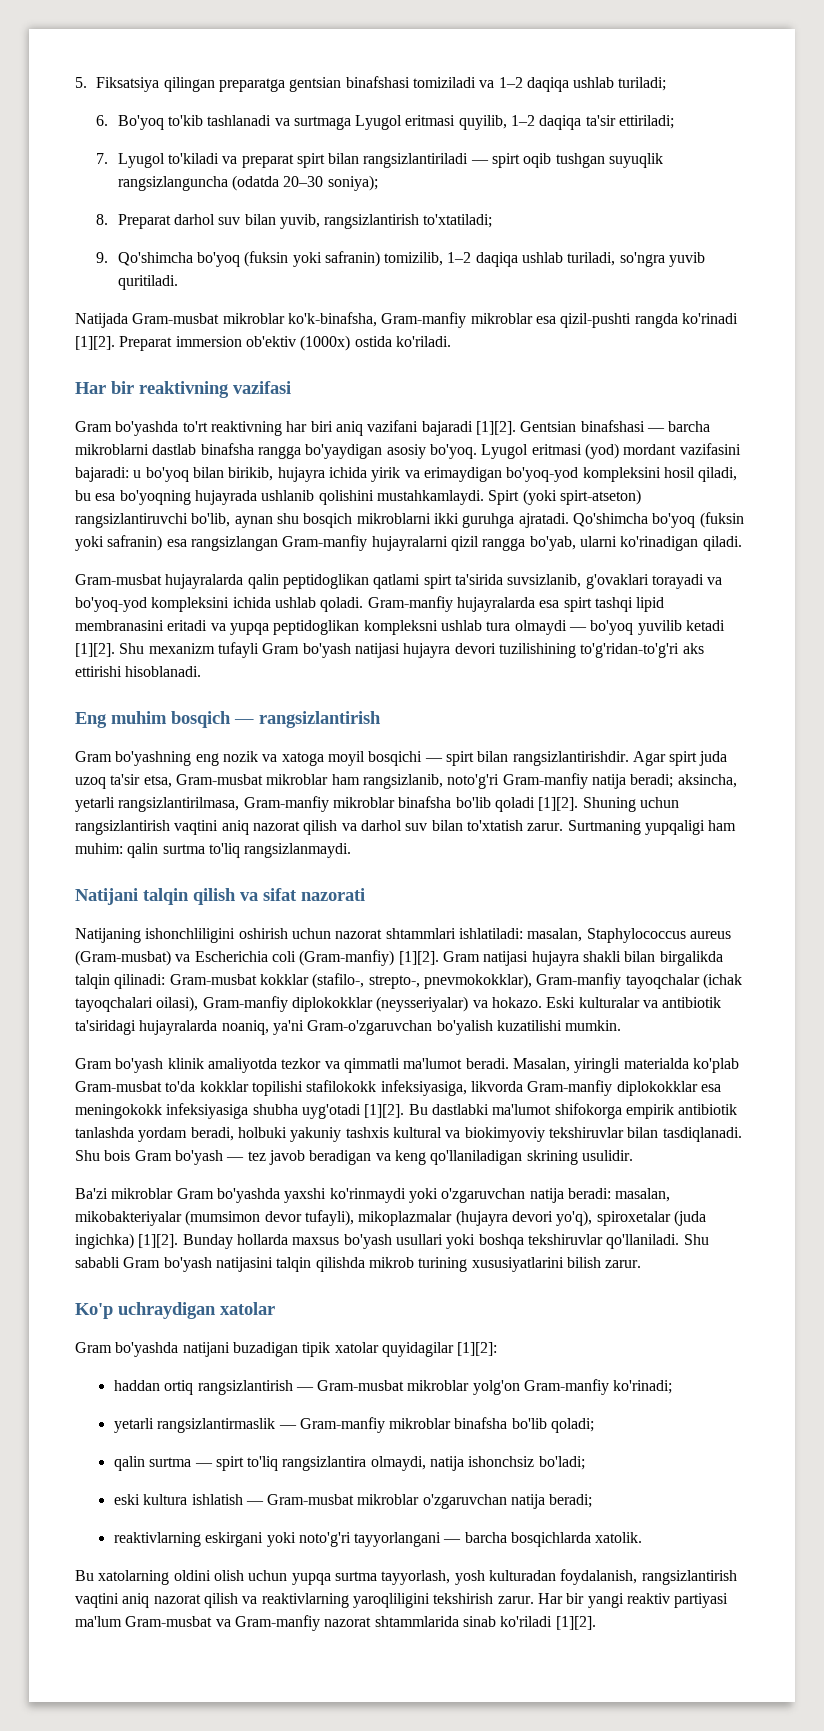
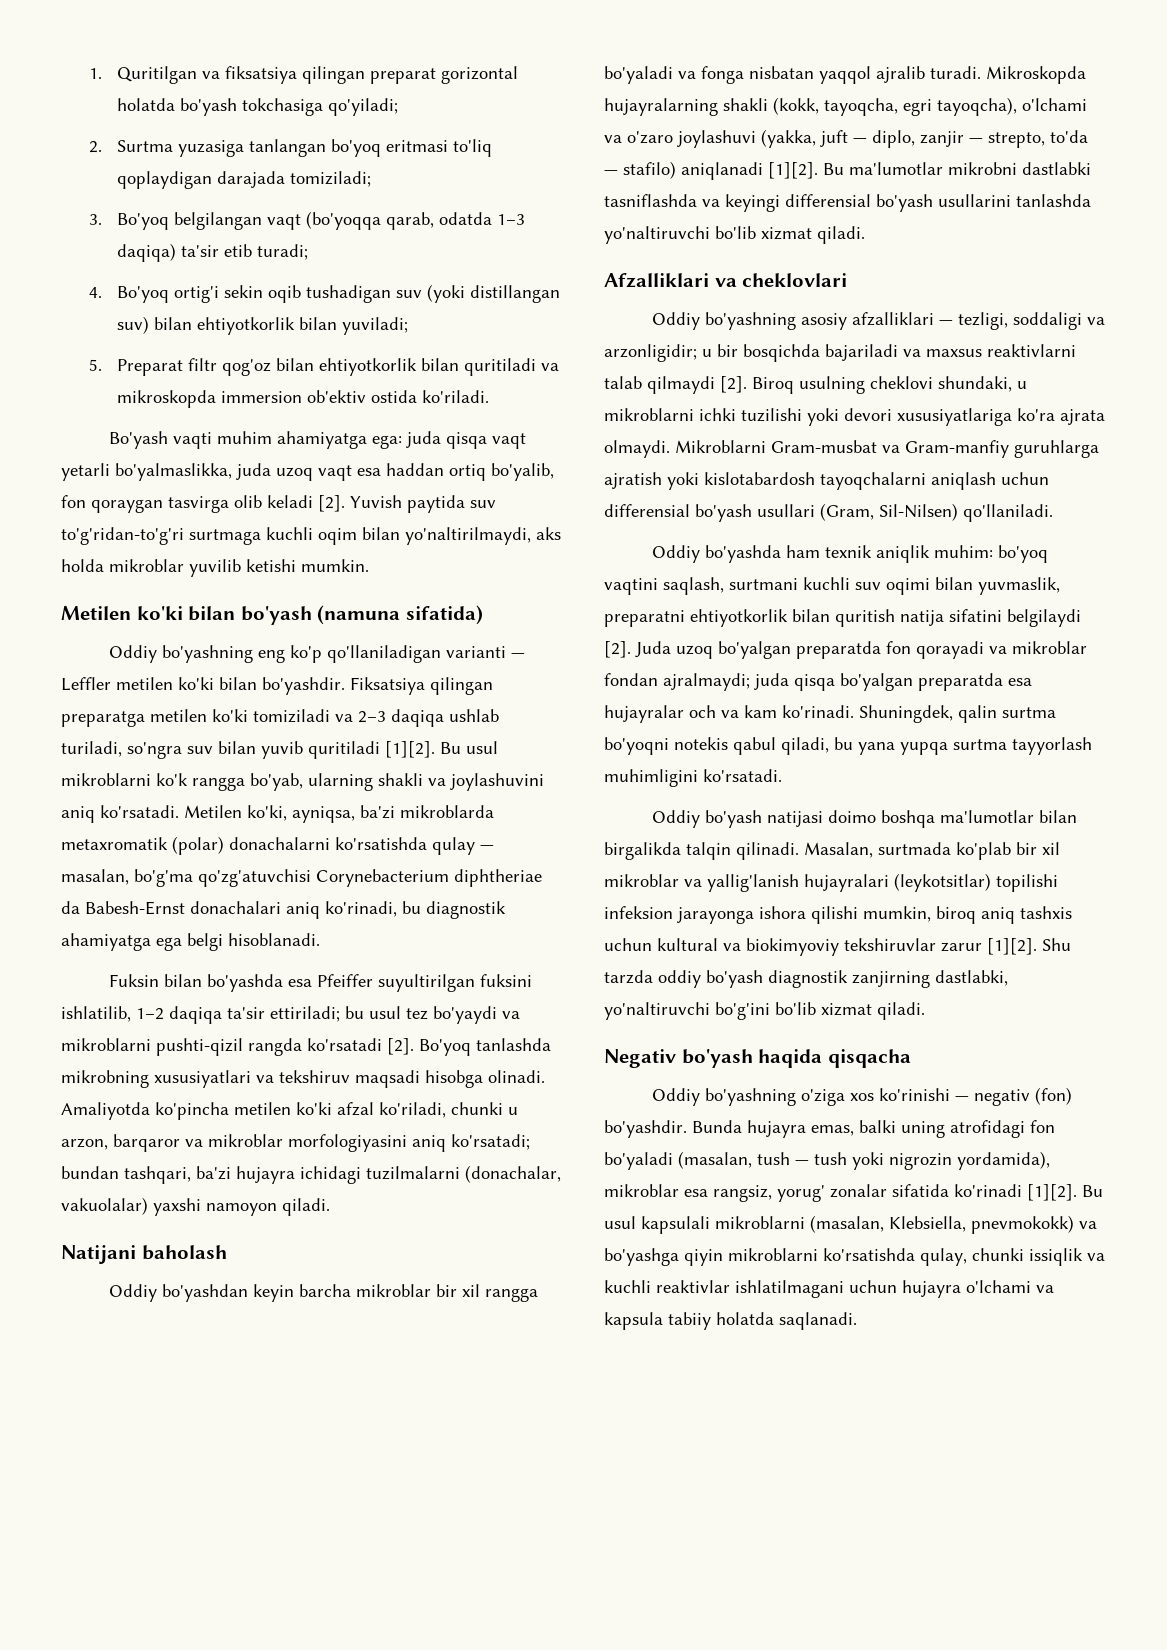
- 5. Fiksatsiya qilingan preparatga gentsian binafshasi tomiziladi va 1–2 daqiqa ushlab turiladi;
- 6. Bo'yoq to'kib tashlanadi va surtmaga Lyugol eritmasi quyilib, 1–2 daqiqa ta'sir ettiriladi;
- 7. Lyugol to'kiladi va preparat spirt bilan rangsizlantiriladi — spirt oqib tushgan suyuqlik rangsizlanguncha (odatda 20–30 soniya);
- 8. Preparat darhol suv bilan yuvib, rangsizlantirish to'xtatiladi;
- 9. Qo'shimcha bo'yoq (fuksin yoki safranin) tomizilib, 1–2 daqiqa ushlab turiladi, so'ngra yuvib quritiladi.
- Natijada Gram-musbat mikroblar ko'k-binafsha, Gram-manfiy mikroblar esa qizil-pushti rangda ko'rinadi [1][2]. Preparat immersion ob'ektiv (1000x) ostida ko'riladi.
- Har bir reaktivning vazifasi
- Gram bo'yashda to'rt reaktivning har biri aniq vazifani bajaradi [1][2]. Gentsian binafshasi — barcha mikroblarni dastlab binafsha rangga bo'yaydigan asosiy bo'yoq. Lyugol eritmasi (yod) mordant vazifasini bajaradi: u bo'yoq bilan birikib, hujayra ichida yirik va erimaydigan bo'yoq-yod kompleksini hosil qiladi, bu esa bo'yoqning hujayrada ushlanib qolishini mustahkamlaydi. Spirt (yoki spirt-atseton) rangsizlantiruvchi bo'lib, aynan shu bosqich mikroblarni ikki guruhga ajratadi. Qo'shimcha bo'yoq (fuksin yoki safranin) esa rangsizlangan Gram-manfiy hujayralarni qizil rangga bo'yab, ularni ko'rinadigan qiladi.
- Gram-musbat hujayralarda qalin peptidoglikan qatlami spirt ta'sirida suvsizlanib, g'ovaklari torayadi va bo'yoq-yod kompleksini ichida ushlab qoladi. Gram-manfiy hujayralarda esa spirt tashqi lipid membranasini eritadi va yupqa peptidoglikan kompleksni ushlab tura olmaydi — bo'yoq yuvilib ketadi [1][2]. Shu mexanizm tufayli Gram bo'yash natijasi hujayra devori tuzilishining to'g'ridan-to'g'ri aks ettirishi hisoblanadi.
- Eng muhim bosqich — rangsizlantirish
- Gram bo'yashning eng nozik va xatoga moyil bosqichi — spirt bilan rangsizlantirishdir. Agar spirt juda uzoq ta'sir etsa, Gram-musbat mikroblar ham rangsizlanib, noto'g'ri Gram-manfiy natija beradi; aksincha, yetarli rangsizlantirilmasa, Gram-manfiy mikroblar binafsha bo'lib qoladi [1][2]. Shuning uchun rangsizlantirish vaqtini aniq nazorat qilish va darhol suv bilan to'xtatish zarur. Surtmaning yupqaligi ham muhim: qalin surtma to'liq rangsizlanmaydi.
- Natijani talqin qilish va sifat nazorati
- Natijaning ishonchliligini oshirish uchun nazorat shtammlari ishlatiladi: masalan, Staphylococcus aureus (Gram-musbat) va Escherichia coli (Gram-manfiy) [1][2]. Gram natijasi hujayra shakli bilan birgalikda talqin qilinadi: Gram-musbat kokklar (stafilo-, strepto-, pnevmokokklar), Gram-manfiy tayoqchalar (ichak tayoqchalari oilasi), Gram-manfiy diplokokklar (neysseriyalar) va hokazo. Eski kulturalar va antibiotik ta'siridagi hujayralarda noaniq, ya'ni Gram-o'zgaruvchan bo'yalish kuzatilishi mumkin.
- Gram bo'yash klinik amaliyotda tezkor va qimmatli ma'lumot beradi. Masalan, yiringli materialda ko'plab Gram-musbat to'da kokklar topilishi stafilokokk infeksiyasiga, likvorda Gram-manfiy diplokokklar esa meningokokk infeksiyasiga shubha uyg'otadi [1][2]. Bu dastlabki ma'lumot shifokorga empirik antibiotik tanlashda yordam beradi, holbuki yakuniy tashxis kultural va biokimyoviy tekshiruvlar bilan tasdiqlanadi. Shu bois Gram bo'yash — tez javob beradigan va keng qo'llaniladigan skrining usulidir.
- Ba'zi mikroblar Gram bo'yashda yaxshi ko'rinmaydi yoki o'zgaruvchan natija beradi: masalan, mikobakteriyalar (mumsimon devor tufayli), mikoplazmalar (hujayra devori yo'q), spiroxetalar (juda ingichka) [1][2]. Bunday hollarda maxsus bo'yash usullari yoki boshqa tekshiruvlar qo'llaniladi. Shu sababli Gram bo'yash natijasini talqin qilishda mikrob turining xususiyatlarini bilish zarur.
- Ko'p uchraydigan xatolar
- Gram bo'yashda natijani buzadigan tipik xatolar quyidagilar [1][2]:
- haddan ortiq rangsizlantirish — Gram-musbat mikroblar yolg'on Gram-manfiy ko'rinadi;
- yetarli rangsizlantirmaslik — Gram-manfiy mikroblar binafsha bo'lib qoladi;
- qalin surtma — spirt to'liq rangsizlantira olmaydi, natija ishonchsiz bo'ladi;
- eski kultura ishlatish — Gram-musbat mikroblar o'zgaruvchan natija beradi;
- reaktivlarning eskirgani yoki noto'g'ri tayyorlangani — barcha bosqichlarda xatolik.
- Bu xatolarning oldini olish uchun yupqa surtma tayyorlash, yosh kulturadan foydalanish, rangsizlantirish vaqtini aniq nazorat qilish va reaktivlarning yaroqliligini tekshirish zarur. Har bir yangi reaktiv partiyasi ma'lum Gram-musbat va Gram-manfiy nazorat shtammlarida sinab ko'riladi [1][2].
+ 1. Quritilgan va fiksatsiya qilingan preparat gorizontal holatda bo'yash tokchasiga qo'yiladi;
+ 2. Surtma yuzasiga tanlangan bo'yoq eritmasi to'liq qoplaydigan darajada tomiziladi;
+ 3. Bo'yoq belgilangan vaqt (bo'yoqqa qarab, odatda 1–3 daqiqa) ta'sir etib turadi;
+ 4. Bo'yoq ortig'i sekin oqib tushadigan suv (yoki distillangan suv) bilan ehtiyotkorlik bilan yuviladi;
+ 5. Preparat filtr qog'oz bilan ehtiyotkorlik bilan quritiladi va mikroskopda immersion ob'ektiv ostida ko'riladi.
+ Bo'yash vaqti muhim ahamiyatga ega: juda qisqa vaqt yetarli bo'yalmaslikka, juda uzoq vaqt esa haddan ortiq bo'yalib, fon qoraygan tasvirga olib keladi [2]. Yuvish paytida suv to'g'ridan-to'g'ri surtmaga kuchli oqim bilan yo'naltirilmaydi, aks holda mikroblar yuvilib ketishi mumkin.
+ Metilen ko'ki bilan bo'yash (namuna sifatida)
+ Oddiy bo'yashning eng ko'p qo'llaniladigan varianti — Leffler metilen ko'ki bilan bo'yashdir. Fiksatsiya qilingan preparatga metilen ko'ki tomiziladi va 2–3 daqiqa ushlab turiladi, so'ngra suv bilan yuvib quritiladi [1][2]. Bu usul mikroblarni ko'k rangga bo'yab, ularning shakli va joylashuvini aniq ko'rsatadi. Metilen ko'ki, ayniqsa, ba'zi mikroblarda metaxromatik (polar) donachalarni ko'rsatishda qulay — masalan, bo'g'ma qo'zg'atuvchisi Corynebacterium diphtheriae da Babesh-Ernst donachalari aniq ko'rinadi, bu diagnostik ahamiyatga ega belgi hisoblanadi.
+ Fuksin bilan bo'yashda esa Pfeiffer suyultirilgan fuksini ishlatilib, 1–2 daqiqa ta'sir ettiriladi; bu usul tez bo'yaydi va mikroblarni pushti-qizil rangda ko'rsatadi [2]. Bo'yoq tanlashda mikrobning xususiyatlari va tekshiruv maqsadi hisobga olinadi. Amaliyotda ko'pincha metilen ko'ki afzal ko'riladi, chunki u arzon, barqaror va mikroblar morfologiyasini aniq ko'rsatadi; bundan tashqari, ba'zi hujayra ichidagi tuzilmalarni (donachalar, vakuolalar) yaxshi namoyon qiladi.
+ Natijani baholash
+ Oddiy bo'yashdan keyin barcha mikroblar bir xil rangga bo'yaladi va fonga nisbatan yaqqol ajralib turadi. Mikroskopda hujayralarning shakli (kokk, tayoqcha, egri tayoqcha), o'lchami va o'zaro joylashuvi (yakka, juft — diplo, zanjir — strepto, to'da — stafilo) aniqlanadi [1][2]. Bu ma'lumotlar mikrobni dastlabki tasniflashda va keyingi differensial bo'yash usullarini tanlashda yo'naltiruvchi bo'lib xizmat qiladi.
+ Afzalliklari va cheklovlari
+ Oddiy bo'yashning asosiy afzalliklari — tezligi, soddaligi va arzonligidir; u bir bosqichda bajariladi va maxsus reaktivlarni talab qilmaydi [2]. Biroq usulning cheklovi shundaki, u mikroblarni ichki tuzilishi yoki devori xususiyatlariga ko'ra ajrata olmaydi. Mikroblarni Gram-musbat va Gram-manfiy guruhlarga ajratish yoki kislotabardosh tayoqchalarni aniqlash uchun differensial bo'yash usullari (Gram, Sil-Nilsen) qo'llaniladi.
+ Oddiy bo'yashda ham texnik aniqlik muhim: bo'yoq vaqtini saqlash, surtmani kuchli suv oqimi bilan yuvmaslik, preparatni ehtiyotkorlik bilan quritish natija sifatini belgilaydi [2]. Juda uzoq bo'yalgan preparatda fon qorayadi va mikroblar fondan ajralmaydi; juda qisqa bo'yalgan preparatda esa hujayralar och va kam ko'rinadi. Shuningdek, qalin surtma bo'yoqni notekis qabul qiladi, bu yana yupqa surtma tayyorlash muhimligini ko'rsatadi.
+ Oddiy bo'yash natijasi doimo boshqa ma'lumotlar bilan birgalikda talqin qilinadi. Masalan, surtmada ko'plab bir xil mikroblar va yallig'lanish hujayralari (leykotsitlar) topilishi infeksion jarayonga ishora qilishi mumkin, biroq aniq tashxis uchun kultural va biokimyoviy tekshiruvlar zarur [1][2]. Shu tarzda oddiy bo'yash diagnostik zanjirning dastlabki, yo'naltiruvchi bo'g'ini bo'lib xizmat qiladi.
+ Negativ bo'yash haqida qisqacha
+ Oddiy bo'yashning o'ziga xos ko'rinishi — negativ (fon) bo'yashdir. Bunda hujayra emas, balki uning atrofidagi fon bo'yaladi (masalan, tush — tush yoki nigrozin yordamida), mikroblar esa rangsiz, yorug' zonalar sifatida ko'rinadi [1][2]. Bu usul kapsulali mikroblarni (masalan, Klebsiella, pnevmokokk) va bo'yashga qiyin mikroblarni ko'rsatishda qulay, chunki issiqlik va kuchli reaktivlar ishlatilmagani uchun hujayra o'lchami va kapsula tabiiy holatda saqlanadi.

